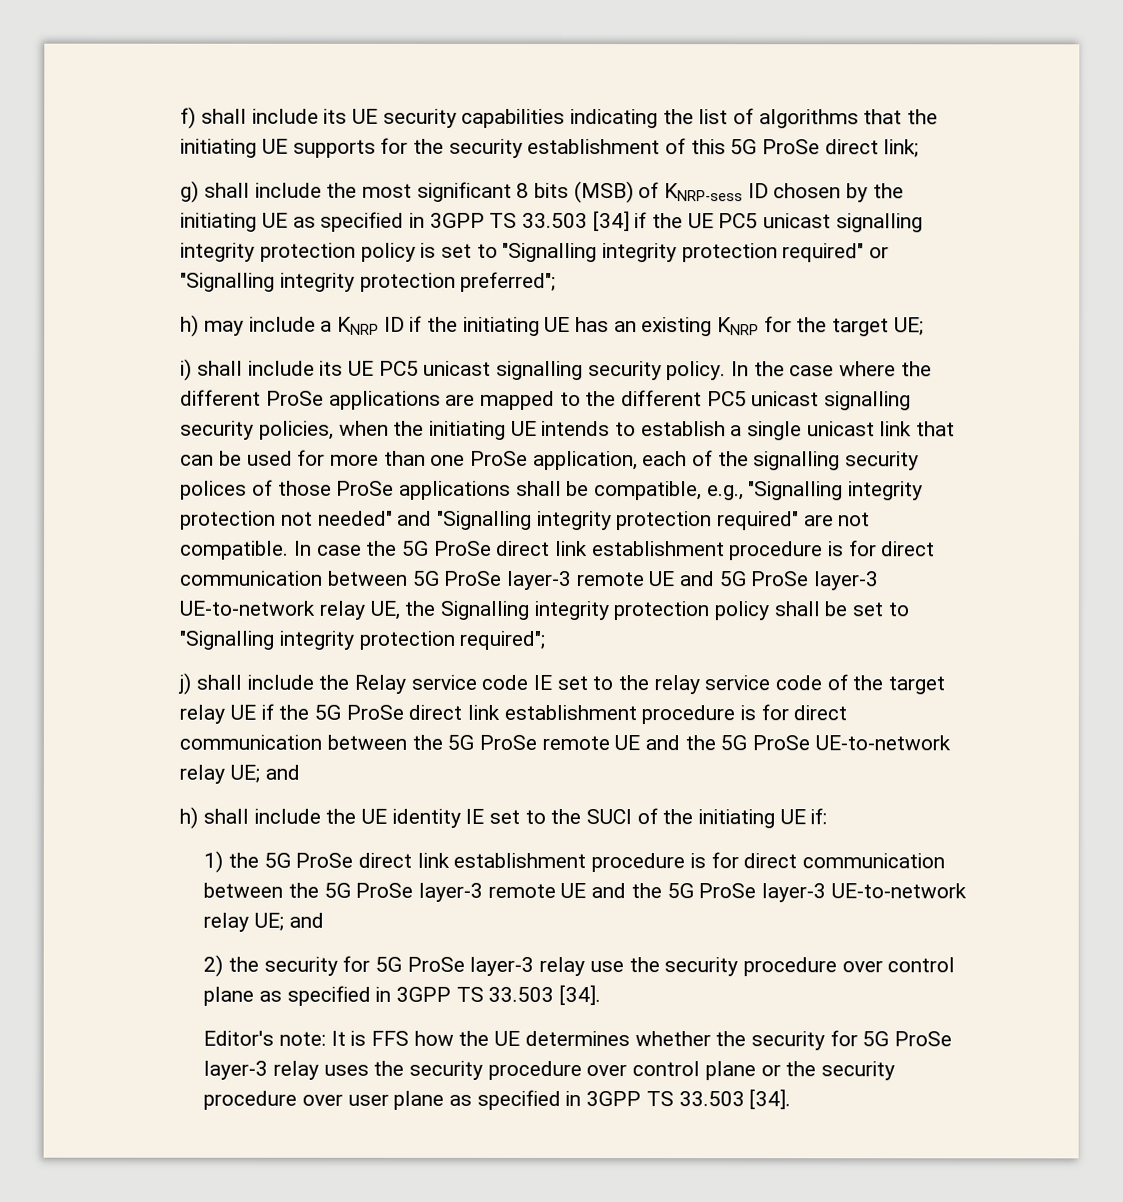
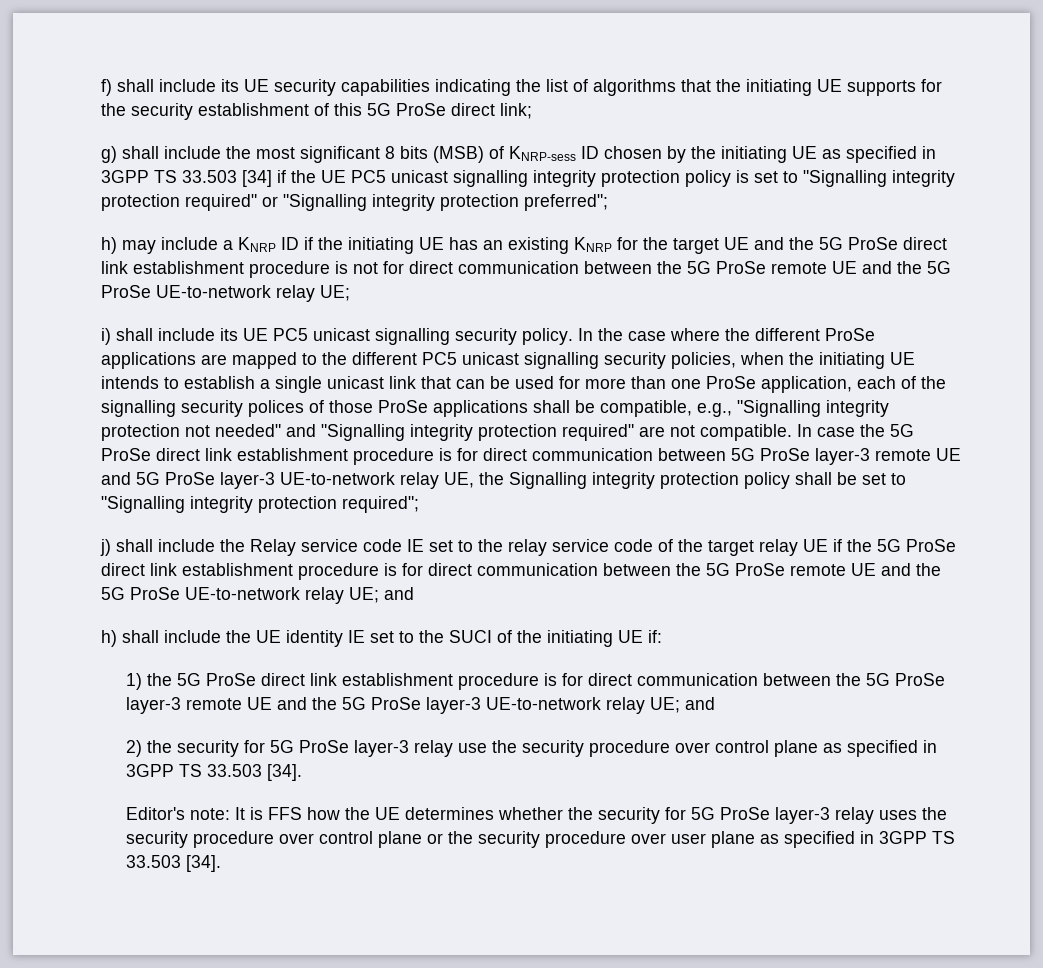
- h) may include a KNRP ID if the initiating UE has an existing KNRP for the target UE;
+ h) may include a KNRP ID if the initiating UE has an existing KNRP for the target UE and the 5G ProSe direct link establishment procedure is not for direct communication between the 5G ProSe remote UE and the 5G ProSe UE-to-network relay UE;

